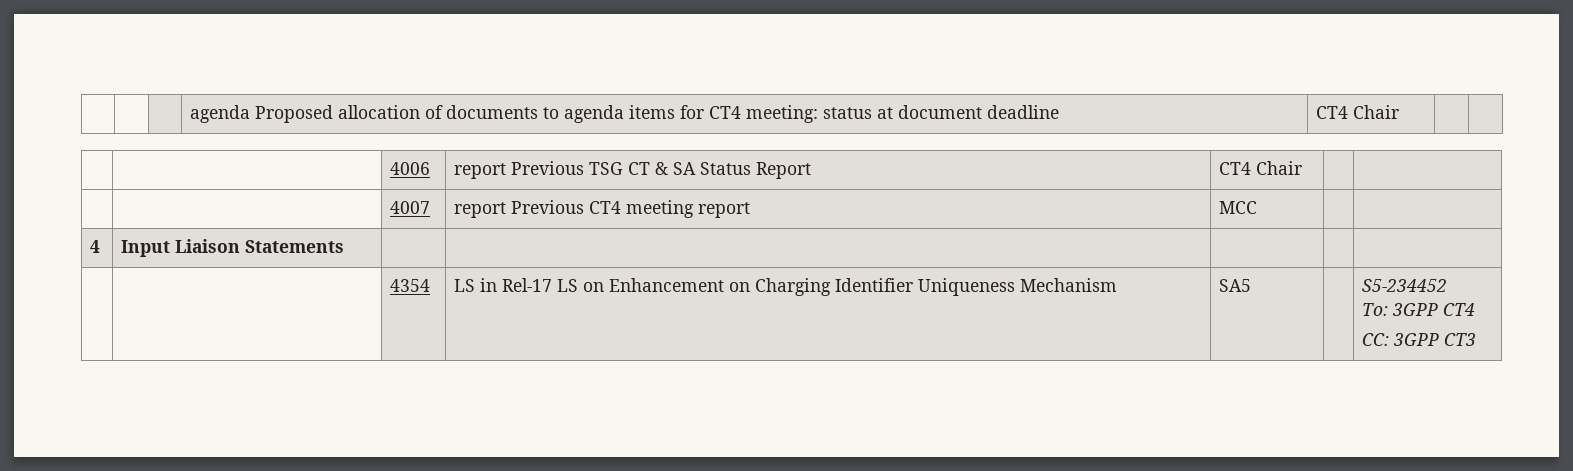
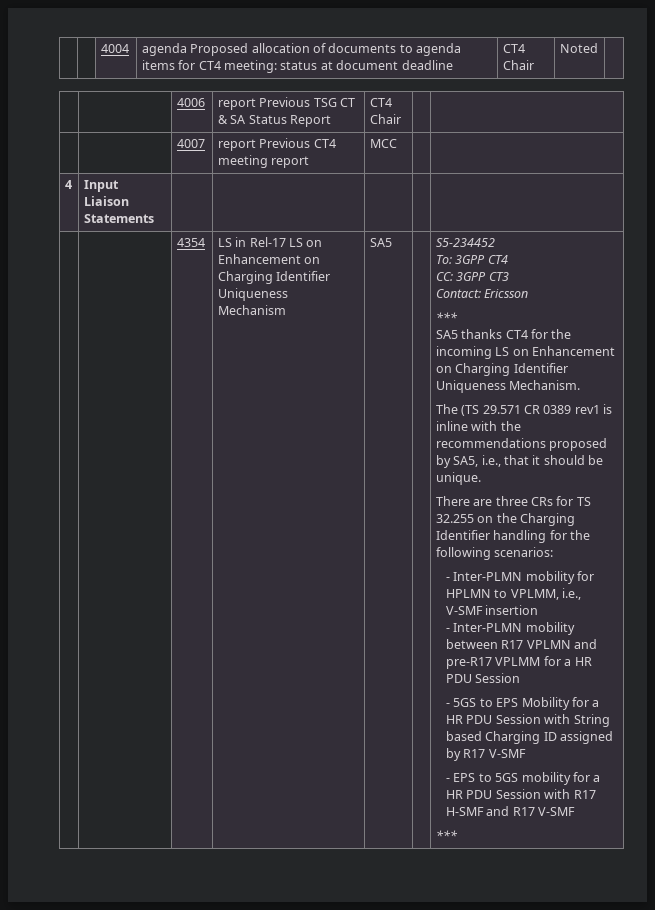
- | | | agenda Proposed allocation of documents to agenda items for CT4 meeting: status at document deadline | CT4 Chair | |
+ | | 4004 | agenda Proposed allocation of documents to agenda items for CT4 meeting: status at document deadline | CT4 Chair | Noted |
+ Contact: Ericsson
+ ***
+ SA5 thanks CT4 for the incoming LS on Enhancement on Charging Identifier Uniqueness Mechanism.
+ The (TS 29.571 CR 0389 rev1 is inline with the recommendations proposed by SA5, i.e., that it should be unique.
+ There are three CRs for TS 32.255 on the Charging Identifier handling for the following scenarios:
+ - Inter-PLMN mobility for HPLMN to VPLMM, i.e., V-SMF insertion
+ - Inter-PLMN mobility between R17 VPLMN and pre-R17 VPLMM for a HR PDU Session
+ - 5GS to EPS Mobility for a HR PDU Session with String based Charging ID assigned by R17 V-SMF
+ - EPS to 5GS mobility for a HR PDU Session with R17 H-SMF and R17 V-SMF
+ ***

